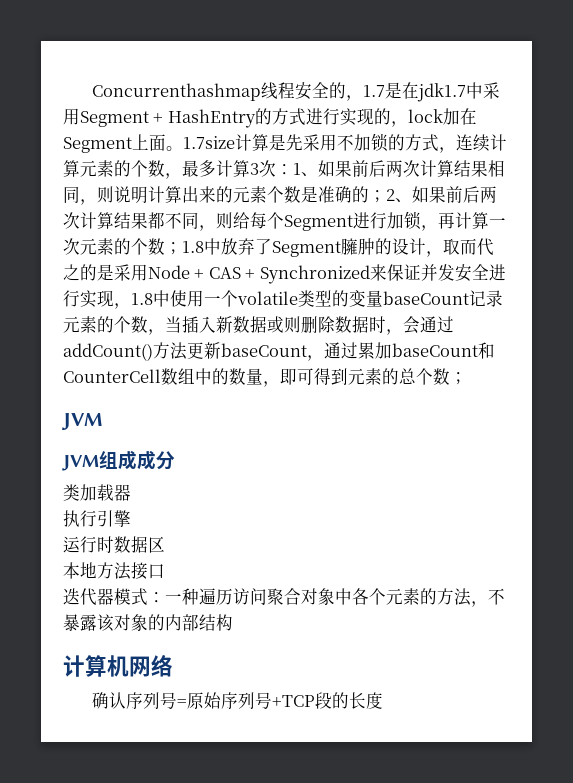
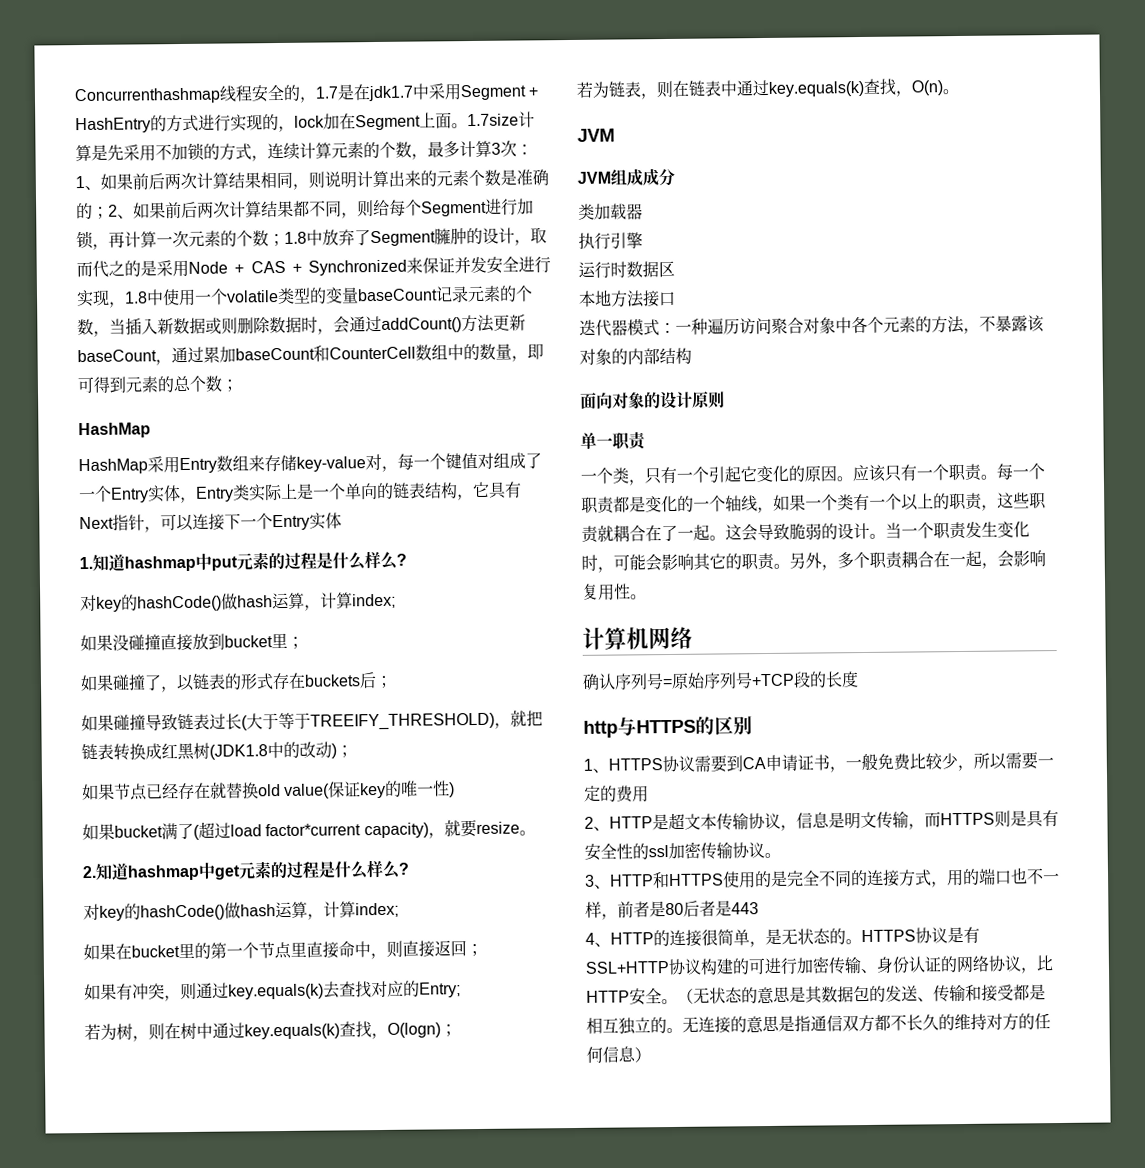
  1.8中放弃了Segment臃肿的设计，取而代之的是采用Node + CAS + Synchronized来保证并发安全进行实现，1.8中使用一个volatile类型的变量baseCount记录元素的个数，当插入新数据或则删除数据时，会通过addCount()方法更新baseCount，通过累加baseCount和CounterCell数组中的数量，即可得到元素的总个数；
+ HashMap
+ HashMap采用Entry数组来存储key-value对，每一个键值对组成了一个Entry实体，Entry类实际上是一个单向的链表结构，它具有Next指针，可以连接下一个Entry实体
+ 1.知道hashmap中put元素的过程是什么样么?
+ 对key的hashCode()做hash运算，计算index;
+ 如果没碰撞直接放到bucket里；
+ 如果碰撞了，以链表的形式存在buckets后；
+ 如果碰撞导致链表过长(大于等于TREEIFY_THRESHOLD)，就把链表转换成红黑树(JDK1.8中的改动)；
+ 如果节点已经存在就替换old value(保证key的唯一性)
+ 如果bucket满了(超过load factor*current capacity)，就要resize。
+ 2.知道hashmap中get元素的过程是什么样么?
+ 对key的hashCode()做hash运算，计算index;
+ 如果在bucket里的第一个节点里直接命中，则直接返回；
+ 如果有冲突，则通过key.equals(k)去查找对应的Entry;
+ 若为树，则在树中通过key.equals(k)查找，O(logn)；
+ 若为链表，则在链表中通过key.equals(k)查找，O(n)。
+ 面向对象的设计原则
+ 单一职责
+ 一个类，只有一个引起它变化的原因。应该只有一个职责。每一个职责都是变化的一个轴线，如果一个类有一个以上的职责，这些职责就耦合在了一起。这会导致脆弱的设计。当一个职责发生变化时，可能会影响其它的职责。另外，多个职责耦合在一起，会影响复用性。
+ http与HTTPS的区别
+ 1、HTTPS协议需要到CA申请证书，一般免费比较少，所以需要一定的费用
+ 2、HTTP是超文本传输协议，信息是明文传输，而HTTPS则是具有安全性的ssl加密传输协议。
+ 3、HTTP和HTTPS使用的是完全不同的连接方式，用的端口也不一样，前者是80后者是443
+ 4、HTTP的连接很简单，是无状态的。HTTPS协议是有SSL+HTTP协议构建的可进行加密传输、身份认证的网络协议，比HTTP安全。（无状态的意思是其数据包的发送、传输和接受都是相互独立的。无连接的意思是指通信双方都不长久的维持对方的任何信息）

